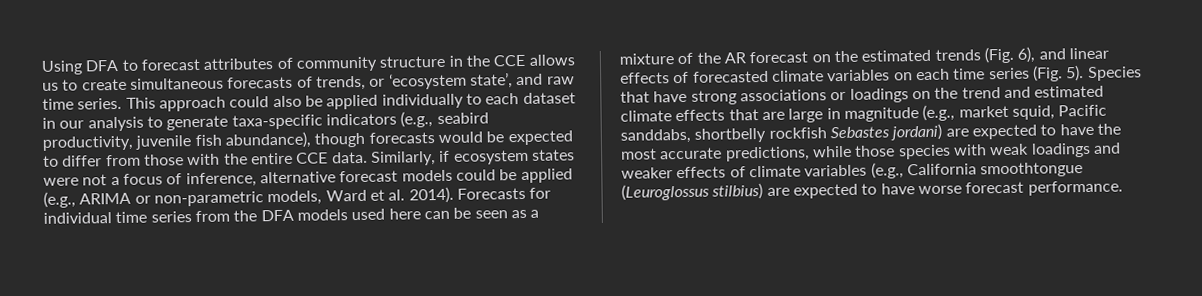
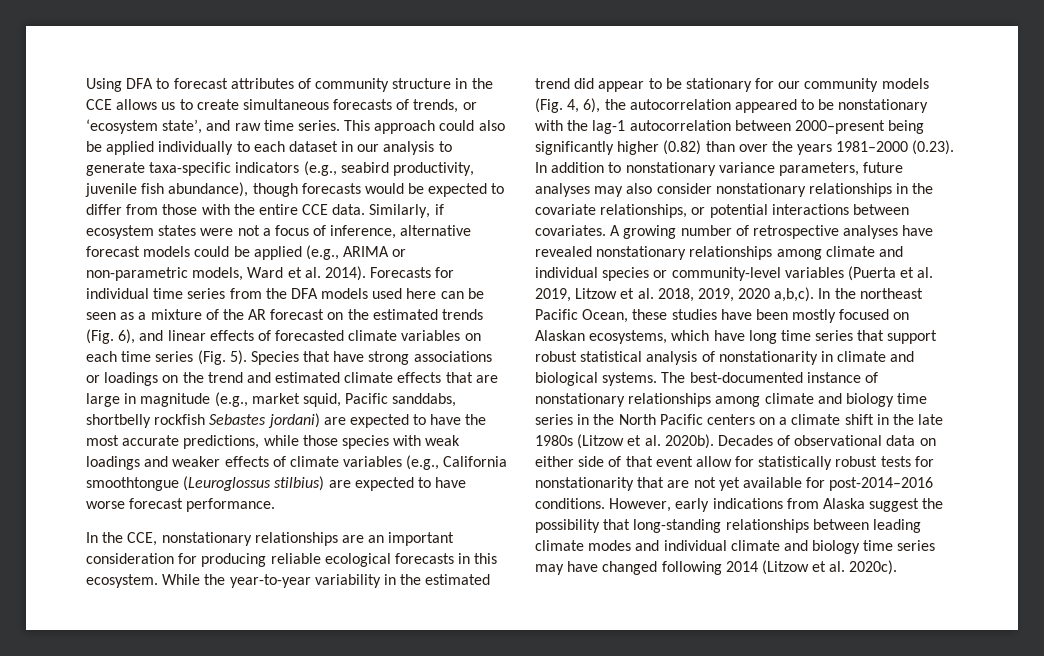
+ In the CCE, nonstationary relationships are an important consideration for producing reliable ecological forecasts in this ecosystem. While the year-to-year variability in the estimated trend did appear to be stationary for our community models (Fig. 4, 6), the autocorrelation appeared to be nonstationary with the lag-1 autocorrelation between 2000–present being significantly higher (0.82) than over the years 1981–2000 (0.23). In addition to nonstationary variance parameters, future analyses may also consider nonstationary relationships in the covariate relationships, or potential interactions between covariates. A growing number of retrospective analyses have revealed nonstationary relationships among climate and individual species or community-level variables (Puerta et al. 2019, Litzow et al. 2018, 2019, 2020 a,b,c). In the northeast Pacific Ocean, these studies have been mostly focused on Alaskan ecosystems, which have long time series that support robust statistical analysis of nonstationarity in climate and biological systems. The best-documented instance of nonstationary relationships among climate and biology time series in the North Pacific centers on a climate shift in the late 1980s (Litzow et al. 2020b). Decades of observational data on either side of that event allow for statistically robust tests for nonstationarity that are not yet available for post-2014–2016 conditions. However, early indications from Alaska suggest the possibility that long-standing relationships between leading climate modes and individual climate and biology time series may have changed following 2014 (Litzow et al. 2020c).

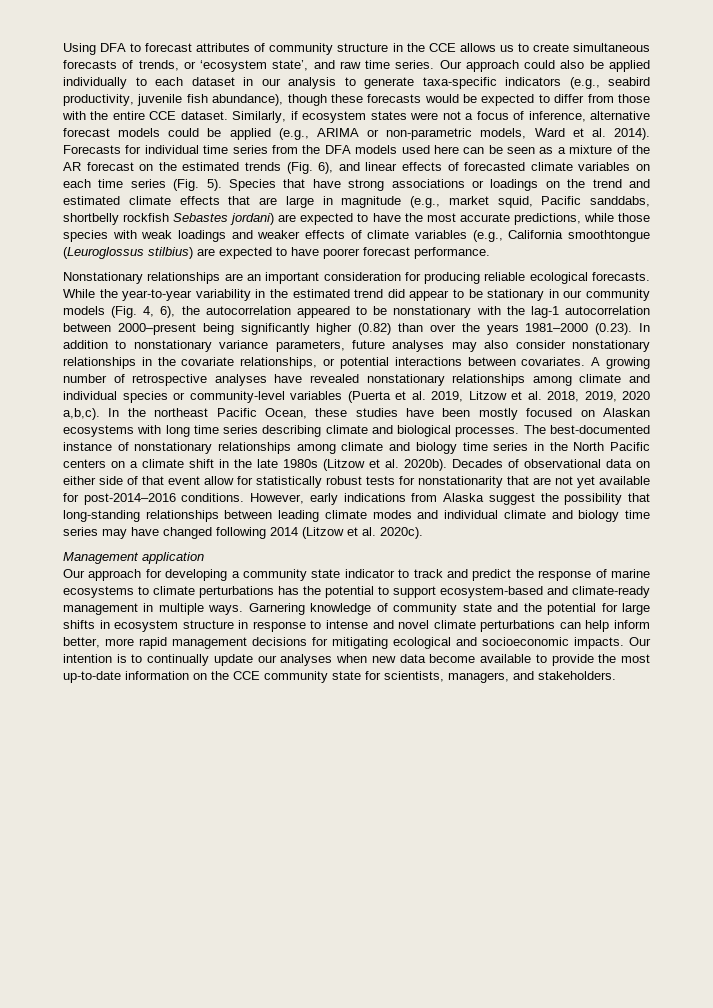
- This approach could also be applied individually to each dataset in our analysis to generate taxa-specific indicators (e.g., seabird productivity, juvenile fish abundance), though forecasts would be expected to differ from those with the entire CCE data.
+ Our approach could also be applied individually to each dataset in our analysis to generate taxa-specific indicators (e.g., seabird productivity, juvenile fish abundance), though these forecasts would be expected to differ from those with the entire CCE dataset.
- Species that have strong associations or loadings on the trend and estimated climate effects that are large in magnitude (e.g., market squid, Pacific sanddabs, shortbelly rockfish Sebastes jordani) are expected to have the most accurate predictions, while those species with weak loadings and weaker effects of climate variables (e.g., California smoothtongue (Leuroglossus stilbius) are expected to have worse forecast performance.
+ Species that have strong associations or loadings on the trend and estimated climate effects that are large in magnitude (e.g., market squid, Pacific sanddabs, shortbelly rockfish Sebastes jordani) are expected to have the most accurate predictions, while those species with weak loadings and weaker effects of climate variables (e.g., California smoothtongue (Leuroglossus stilbius) are expected to have poorer forecast performance.
- In the CCE, nonstationary relationships are an important consideration for producing reliable ecological forecasts in this ecosystem.
+ Nonstationary relationships are an important consideration for producing reliable ecological forecasts.
- While the year-to-year variability in the estimated trend did appear to be stationary for our community models (Fig. 4, 6), the autocorrelation appeared to be nonstationary with the lag-1 autocorrelation between 2000–present being significantly higher (0.82) than over the years 1981–2000 (0.23). In addition to nonstationary variance parameters, future analyses may also consider nonstationary relationships in the covariate relationships, or potential interactions between covariates.
+ While the year-to-year variability in the estimated trend did appear to be stationary in our community models (Fig. 4, 6), the autocorrelation appeared to be nonstationary with the lag-1 autocorrelation between 2000–present being significantly higher (0.82) than over the years 1981–2000 (0.23). In addition to nonstationary variance parameters, future analyses may also consider nonstationary relationships in the covariate relationships, or potential interactions between covariates.
- In the northeast Pacific Ocean, these studies have been mostly focused on Alaskan ecosystems, which have long time series that support robust statistical analysis of nonstationarity in climate and biological systems.
+ In the northeast Pacific Ocean, these studies have been mostly focused on Alaskan ecosystems with long time series describing climate and biological processes.
+ Management application
+ Our approach for developing a community state indicator to track and predict the response of marine ecosystems to climate perturbations has the potential to support ecosystem-based and climate-ready management in multiple ways. Garnering knowledge of community state and the potential for large shifts in ecosystem structure in response to intense and novel climate perturbations can help inform better, more rapid management decisions for mitigating ecological and socioeconomic impacts. Our intention is to continually update our analyses when new data become available to provide the most up-to-date information on the CCE community state for scientists, managers, and stakeholders.

